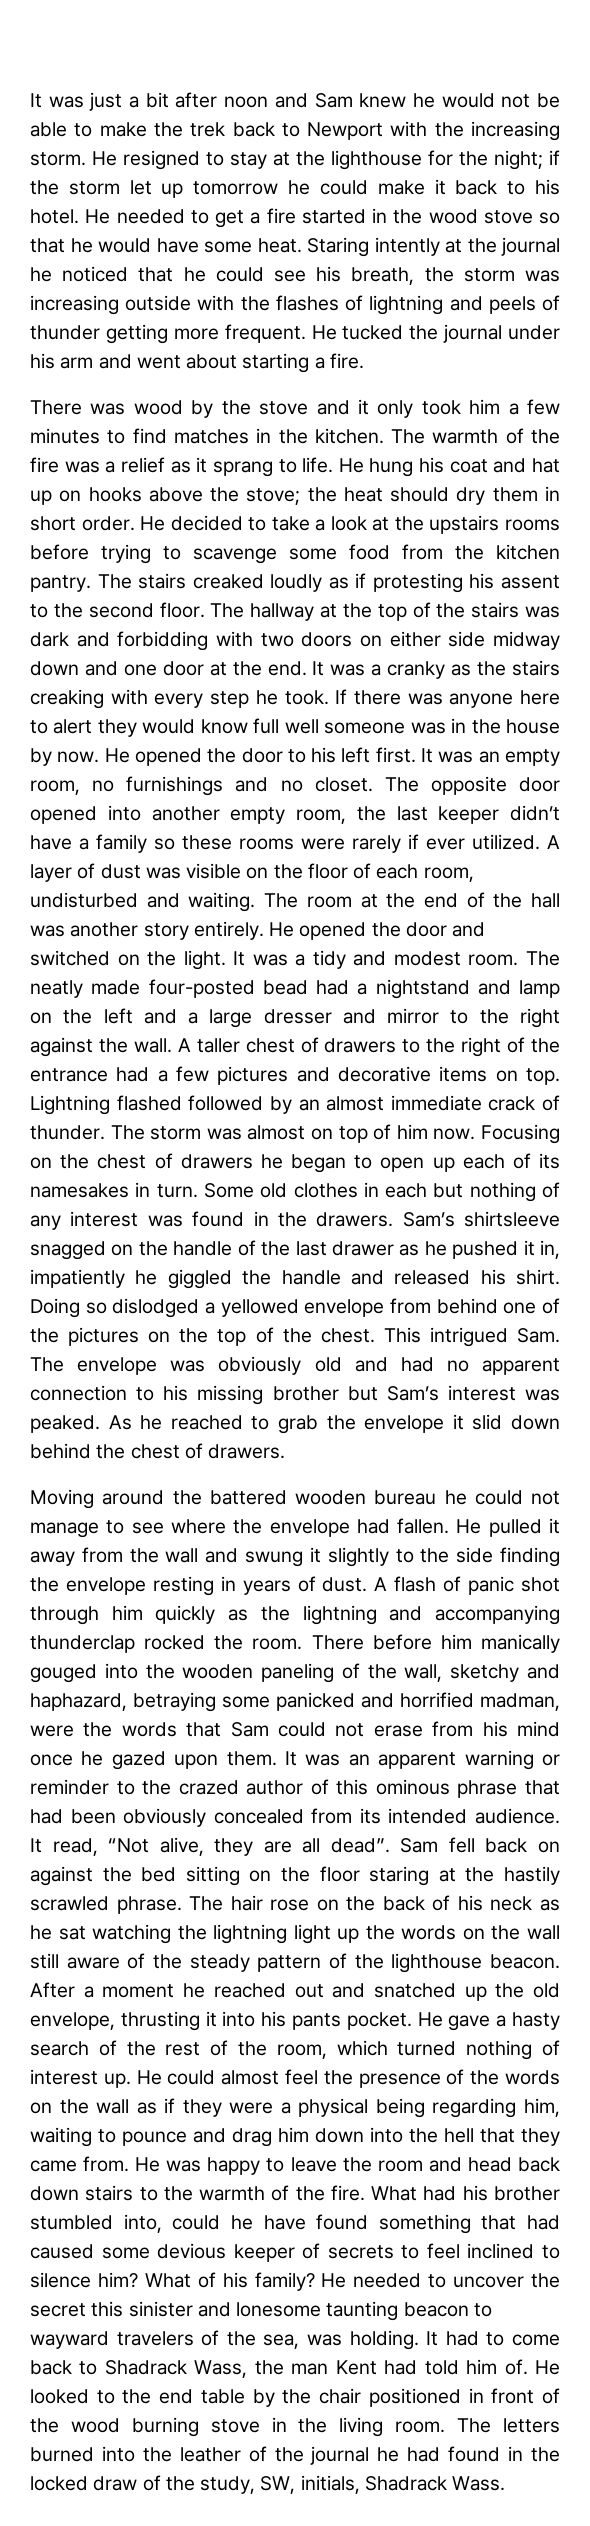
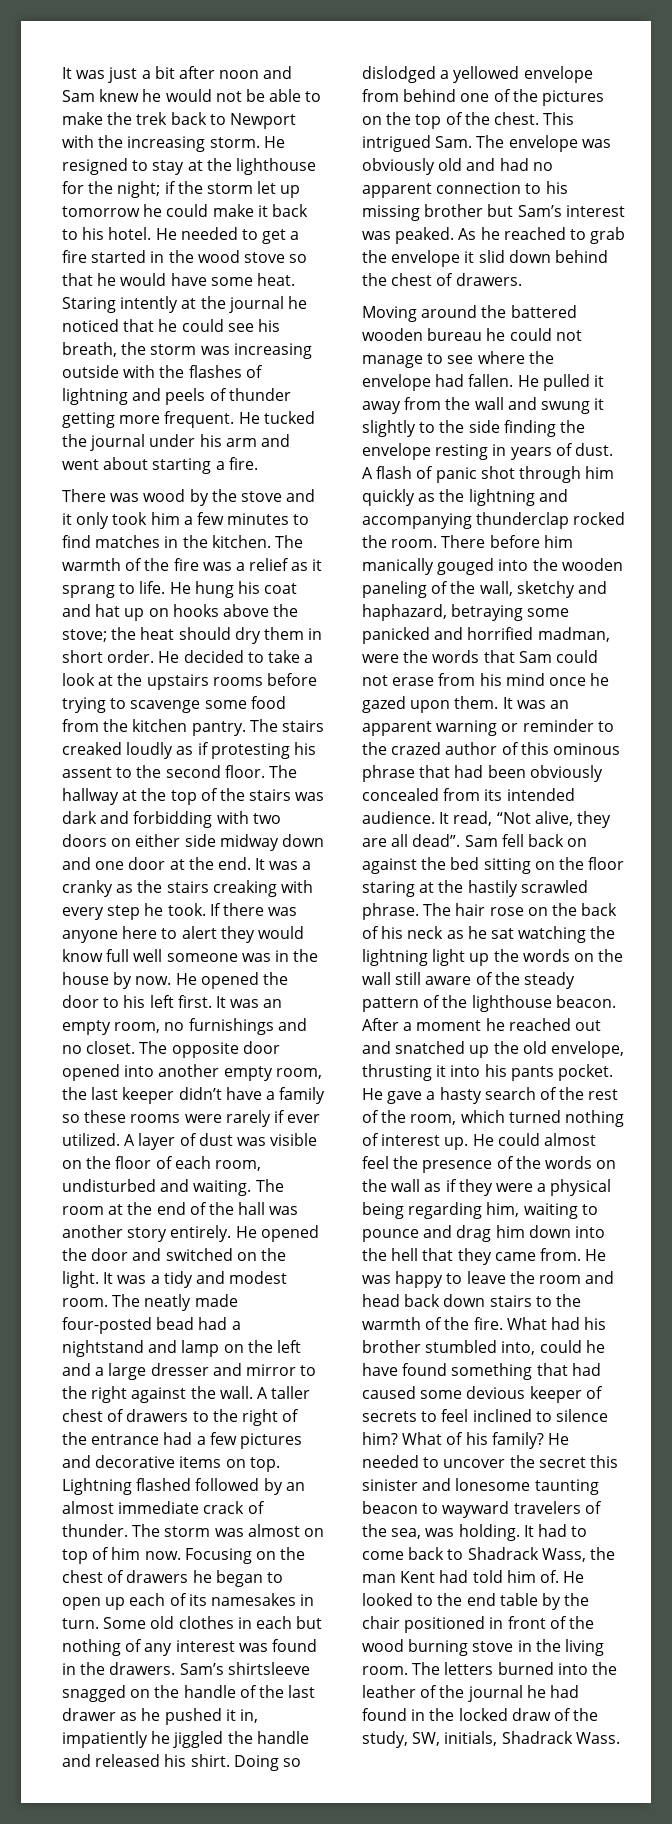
- Sam’s shirtsleeve snagged on the handle of the last drawer as he pushed it in, impatiently he giggled the handle and released his shirt.
+ Sam’s shirtsleeve snagged on the handle of the last drawer as he pushed it in, impatiently he jiggled the handle and released his shirt.

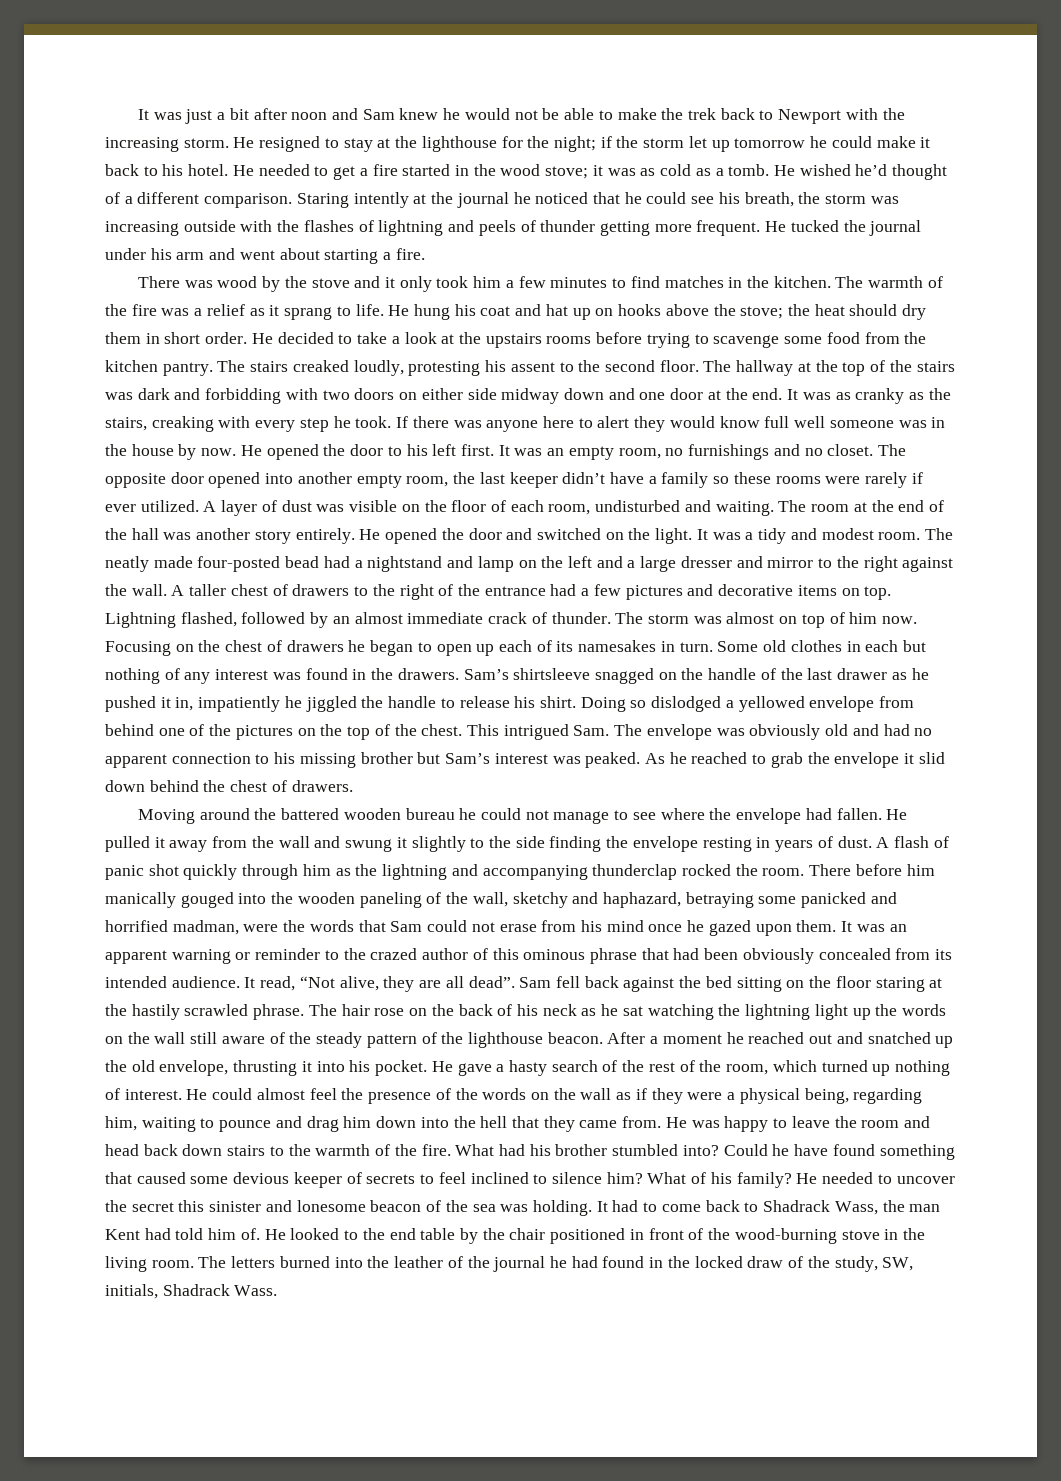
- He needed to get a fire started in the wood stove so that he would have some heat.
+ He needed to get a fire started in the wood stove; it was as cold as a tomb. He wished he’d thought of a different comparison.
- The stairs creaked loudly as if protesting his assent to the second floor.
+ The stairs creaked loudly, protesting his assent to the second floor.
- It was a cranky as the stairs creaking with every step he took.
+ It was as cranky as the stairs, creaking with every step he took.
- Lightning flashed followed by an almost immediate crack of thunder.
+ Lightning flashed, followed by an almost immediate crack of thunder.
- Sam’s shirtsleeve snagged on the handle of the last drawer as he pushed it in, impatiently he jiggled the handle and released his shirt.
+ Sam’s shirtsleeve snagged on the handle of the last drawer as he pushed it in, impatiently he jiggled the handle to release his shirt.
- A flash of panic shot through him quickly as the lightning and accompanying thunderclap rocked the room.
+ A flash of panic shot quickly through him as the lightning and accompanying thunderclap rocked the room.
- Sam fell back on against the bed sitting on the floor staring at the hastily scrawled phrase.
+ Sam fell back against the bed sitting on the floor staring at the hastily scrawled phrase.
- After a moment he reached out and snatched up the old envelope, thrusting it into his pants pocket.
+ After a moment he reached out and snatched up the old envelope, thrusting it into his pocket.
- He gave a hasty search of the rest of the room, which turned nothing of interest up.
+ He gave a hasty search of the rest of the room, which turned up nothing of interest.
- He could almost feel the presence of the words on the wall as if they were a physical being regarding him, waiting to pounce and drag him down into the hell that they came from.
+ He could almost feel the presence of the words on the wall as if they were a physical being, regarding him, waiting to pounce and drag him down into the hell that they came from.
- What had his brother stumbled into, could he have found something that had caused some devious keeper of secrets to feel inclined to silence him?
+ What had his brother stumbled into? Could he have found something that caused some devious keeper of secrets to feel inclined to silence him?
- He needed to uncover the secret this sinister and lonesome taunting beacon to wayward travelers of the sea, was holding.
+ He needed to uncover the secret this sinister and lonesome beacon of the sea was holding.
- He looked to the end table by the chair positioned in front of the wood burning stove in the living room.
+ He looked to the end table by the chair positioned in front of the wood-burning stove in the living room.

